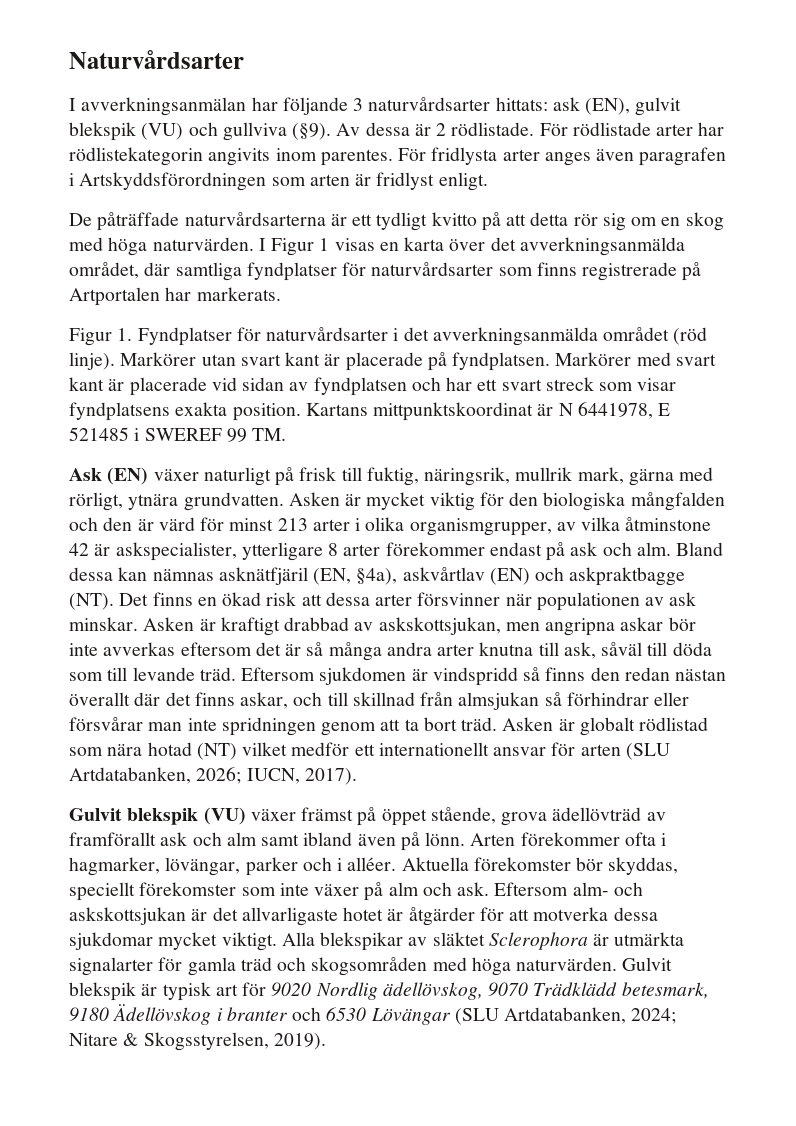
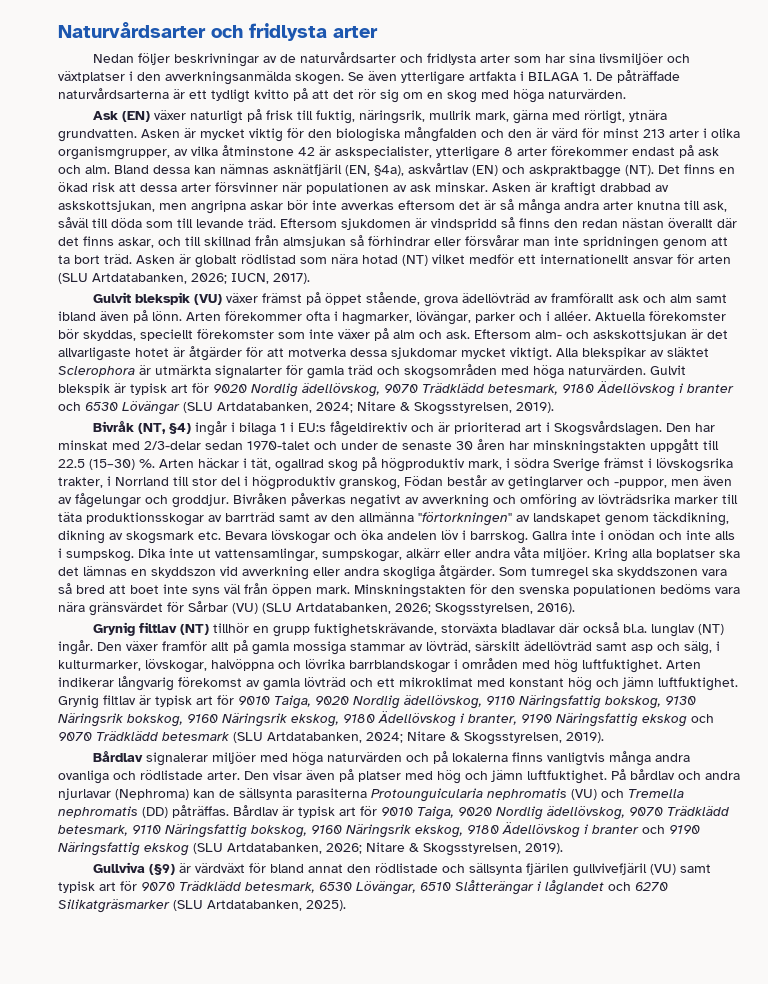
- Naturvårdsarter
- I avverkningsanmälan har följande 3 naturvårdsarter hittats: ask (EN), gulvit blekspik (VU) och gullviva (§9). Av dessa är 2 rödlistade. För rödlistade arter har rödlistekategorin angivits inom parentes. För fridlysta arter anges även paragrafen i Artskyddsförordningen som arten är fridlyst enligt.
- De påträffade naturvårdsarterna är ett tydligt kvitto på att detta rör sig om en skog med höga naturvärden. I Figur 1 visas en karta över det avverkningsanmälda området, där samtliga fyndplatser för naturvårdsarter som finns registrerade på Artportalen har markerats.
- Figur 1. Fyndplatser för naturvårdsarter i det avverkningsanmälda området (röd linje). Markörer utan svart kant är placerade på fyndplatsen. Markörer med svart kant är placerade vid sidan av fyndplatsen och har ett svart streck som visar fyndplatsens exakta position. Kartans mittpunktskoordinat är N 6441978, E 521485 i SWEREF 99 TM.
+ Naturvårdsarter och fridlysta arter
+ Nedan följer beskrivningar av de naturvårdsarter och fridlysta arter som har sina livsmiljöer och växtplatser i den avverkningsanmälda skogen. Se även ytterligare artfakta i BILAGA 1. De påträffade naturvårdsarterna är ett tydligt kvitto på att det rör sig om en skog med höga naturvärden.
+ Bivråk (NT, §4) ingår i bilaga 1 i EU:s fågeldirektiv och är prioriterad art i Skogsvårdslagen. Den har minskat med 2/3-delar sedan 1970-talet och under de senaste 30 åren har minskningstakten uppgått till 22.5 (15–30) %. Arten häckar i tät, ogallrad skog på högproduktiv mark, i södra Sverige främst i lövskogsrika trakter, i Norrland till stor del i högproduktiv granskog, Födan består av getinglarver och -puppor, men även av fågelungar och groddjur. Bivråken påverkas negativt av avverkning och omföring av lövträdsrika marker till täta produktionsskogar av barrträd samt av den allmänna "förtorkningen" av landskapet genom täckdikning, dikning av skogsmark etc. Bevara lövskogar och öka andelen löv i barrskog. Gallra inte i onödan och inte alls i sumpskog. Dika inte ut vattensamlingar, sumpskogar, alkärr eller andra våta miljöer. Kring alla boplatser ska det lämnas en skyddszon vid avverkning eller andra skogliga åtgärder. Som tumregel ska skyddszonen vara så bred att boet inte syns väl från öppen mark. Minskningstakten för den svenska populationen bedöms vara nära gränsvärdet för Sårbar (VU) (SLU Artdatabanken, 2026; Skogsstyrelsen, 2016).
+ Grynig filtlav (NT) tillhör en grupp fuktighetskrävande, storväxta bladlavar där också bl.a. lunglav (NT) ingår. Den växer framför allt på gamla mossiga stammar av lövträd, särskilt ädellövträd samt asp och sälg, i kulturmarker, lövskogar, halvöppna och lövrika barrblandskogar i områden med hög luftfuktighet. Arten indikerar långvarig förekomst av gamla lövträd och ett mikroklimat med konstant hög och jämn luftfuktighet. Grynig filtlav är typisk art för 9010 Taiga, 9020 Nordlig ädellövskog, 9110 Näringsfattig bokskog, 9130 Näringsrik bokskog, 9160 Näringsrik ekskog, 9180 Ädellövskog i branter, 9190 Näringsfattig ekskog och 9070 Trädklädd betesmark (SLU Artdatabanken, 2024; Nitare & Skogsstyrelsen, 2019).
+ Bårdlav signalerar miljöer med höga naturvärden och på lokalerna finns vanligtvis många andra ovanliga och rödlistade arter. Den visar även på platser med hög och jämn luftfuktighet. På bårdlav och andra njurlavar (Nephroma) kan de sällsynta parasiterna Protounguicularia nephromatis (VU) och Tremella nephromatis (DD) påträffas. Bårdlav är typisk art för 9010 Taiga, 9020 Nordlig ädellövskog, 9070 Trädklädd betesmark, 9110 Näringsfattig bokskog, 9160 Näringsrik ekskog, 9180 Ädellövskog i branter och 9190 Näringsfattig ekskog (SLU Artdatabanken, 2026; Nitare & Skogsstyrelsen, 2019).
+ Gullviva (§9) är värdväxt för bland annat den rödlistade och sällsynta fjärilen gullvivefjäril (VU) samt typisk art för 9070 Trädklädd betesmark, 6530 Lövängar, 6510 Slåtterängar i låglandet och 6270 Silikatgräsmarker (SLU Artdatabanken, 2025).

